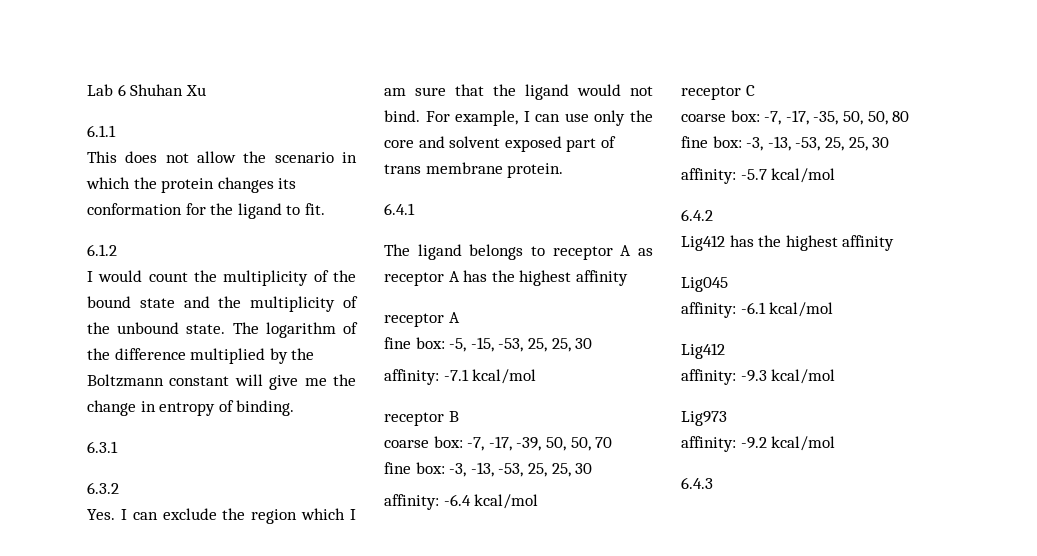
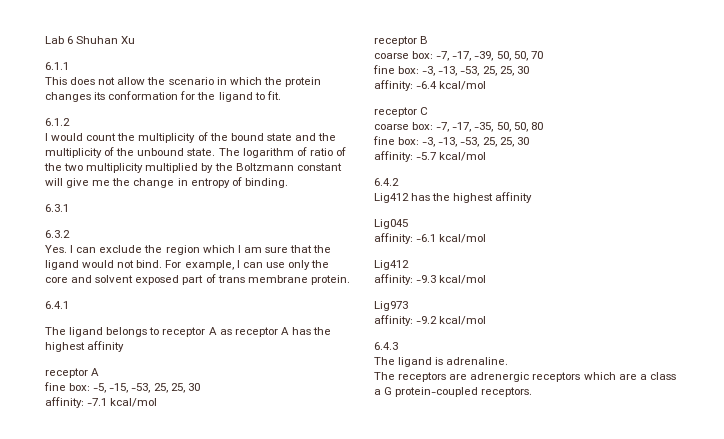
- The logarithm of the difference multiplied by the Boltzmann constant will give me the change in entropy of binding.
+ The logarithm of ratio of the two multiplicity multiplied by the Boltzmann constant will give me the change in entropy of binding.
+ The ligand is adrenaline.
+ The receptors are adrenergic receptors which are a class a G protein-coupled receptors.

